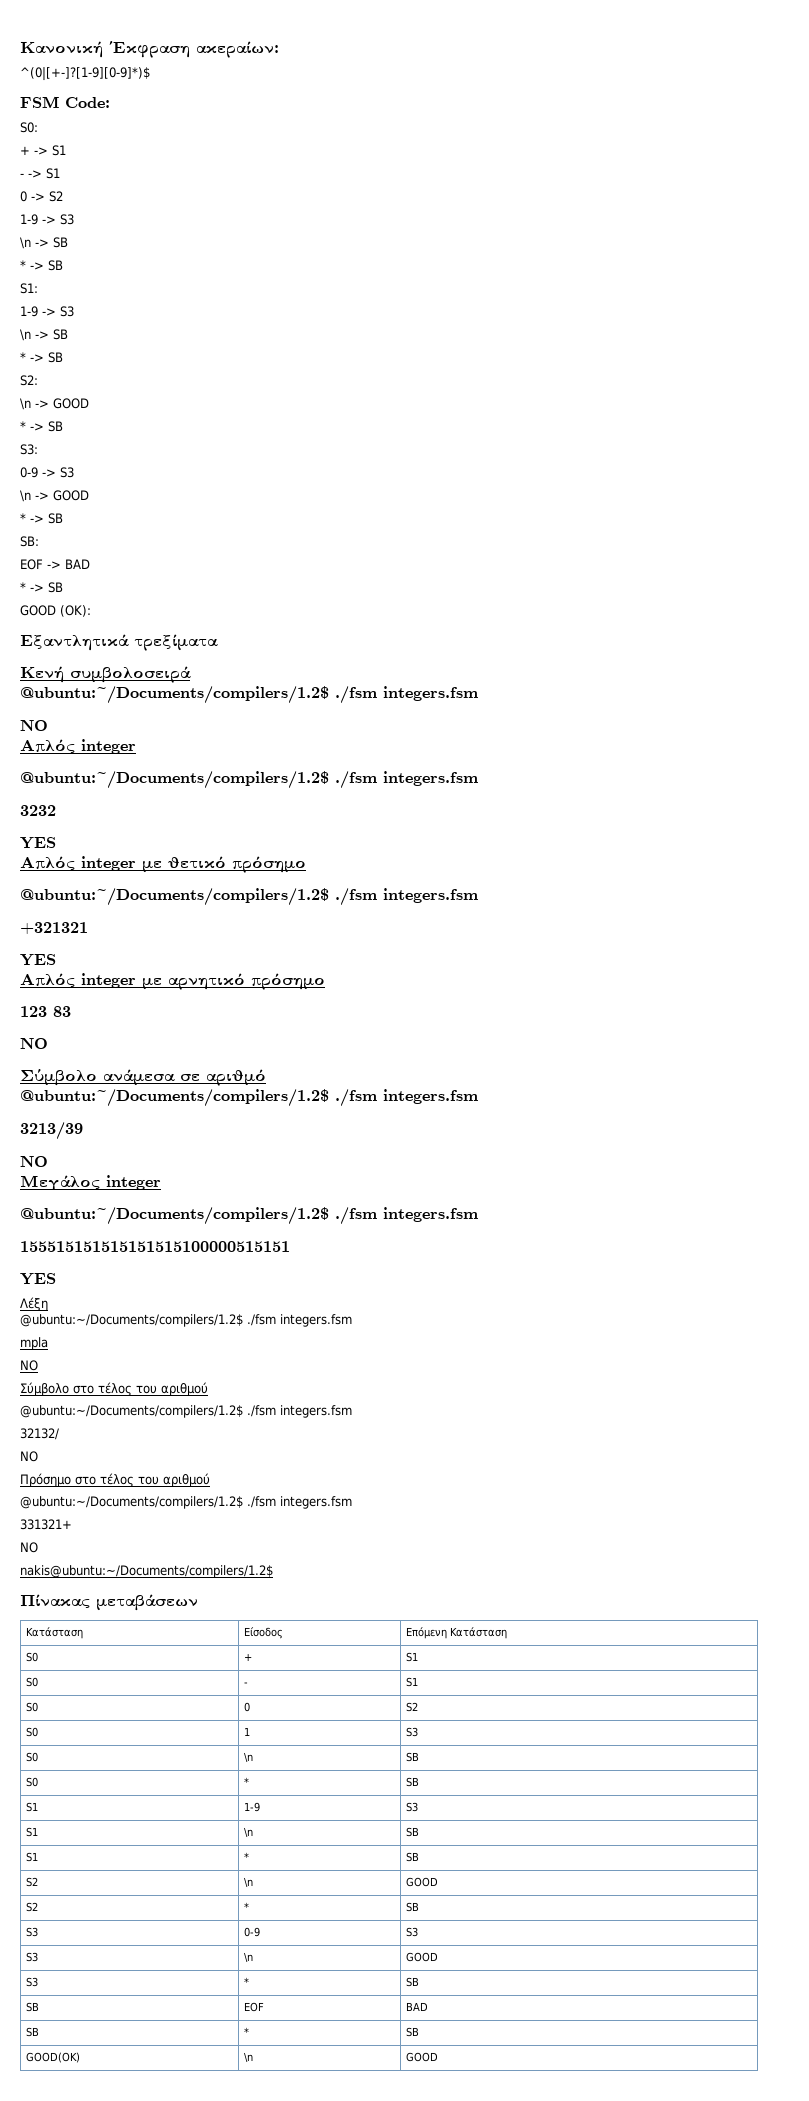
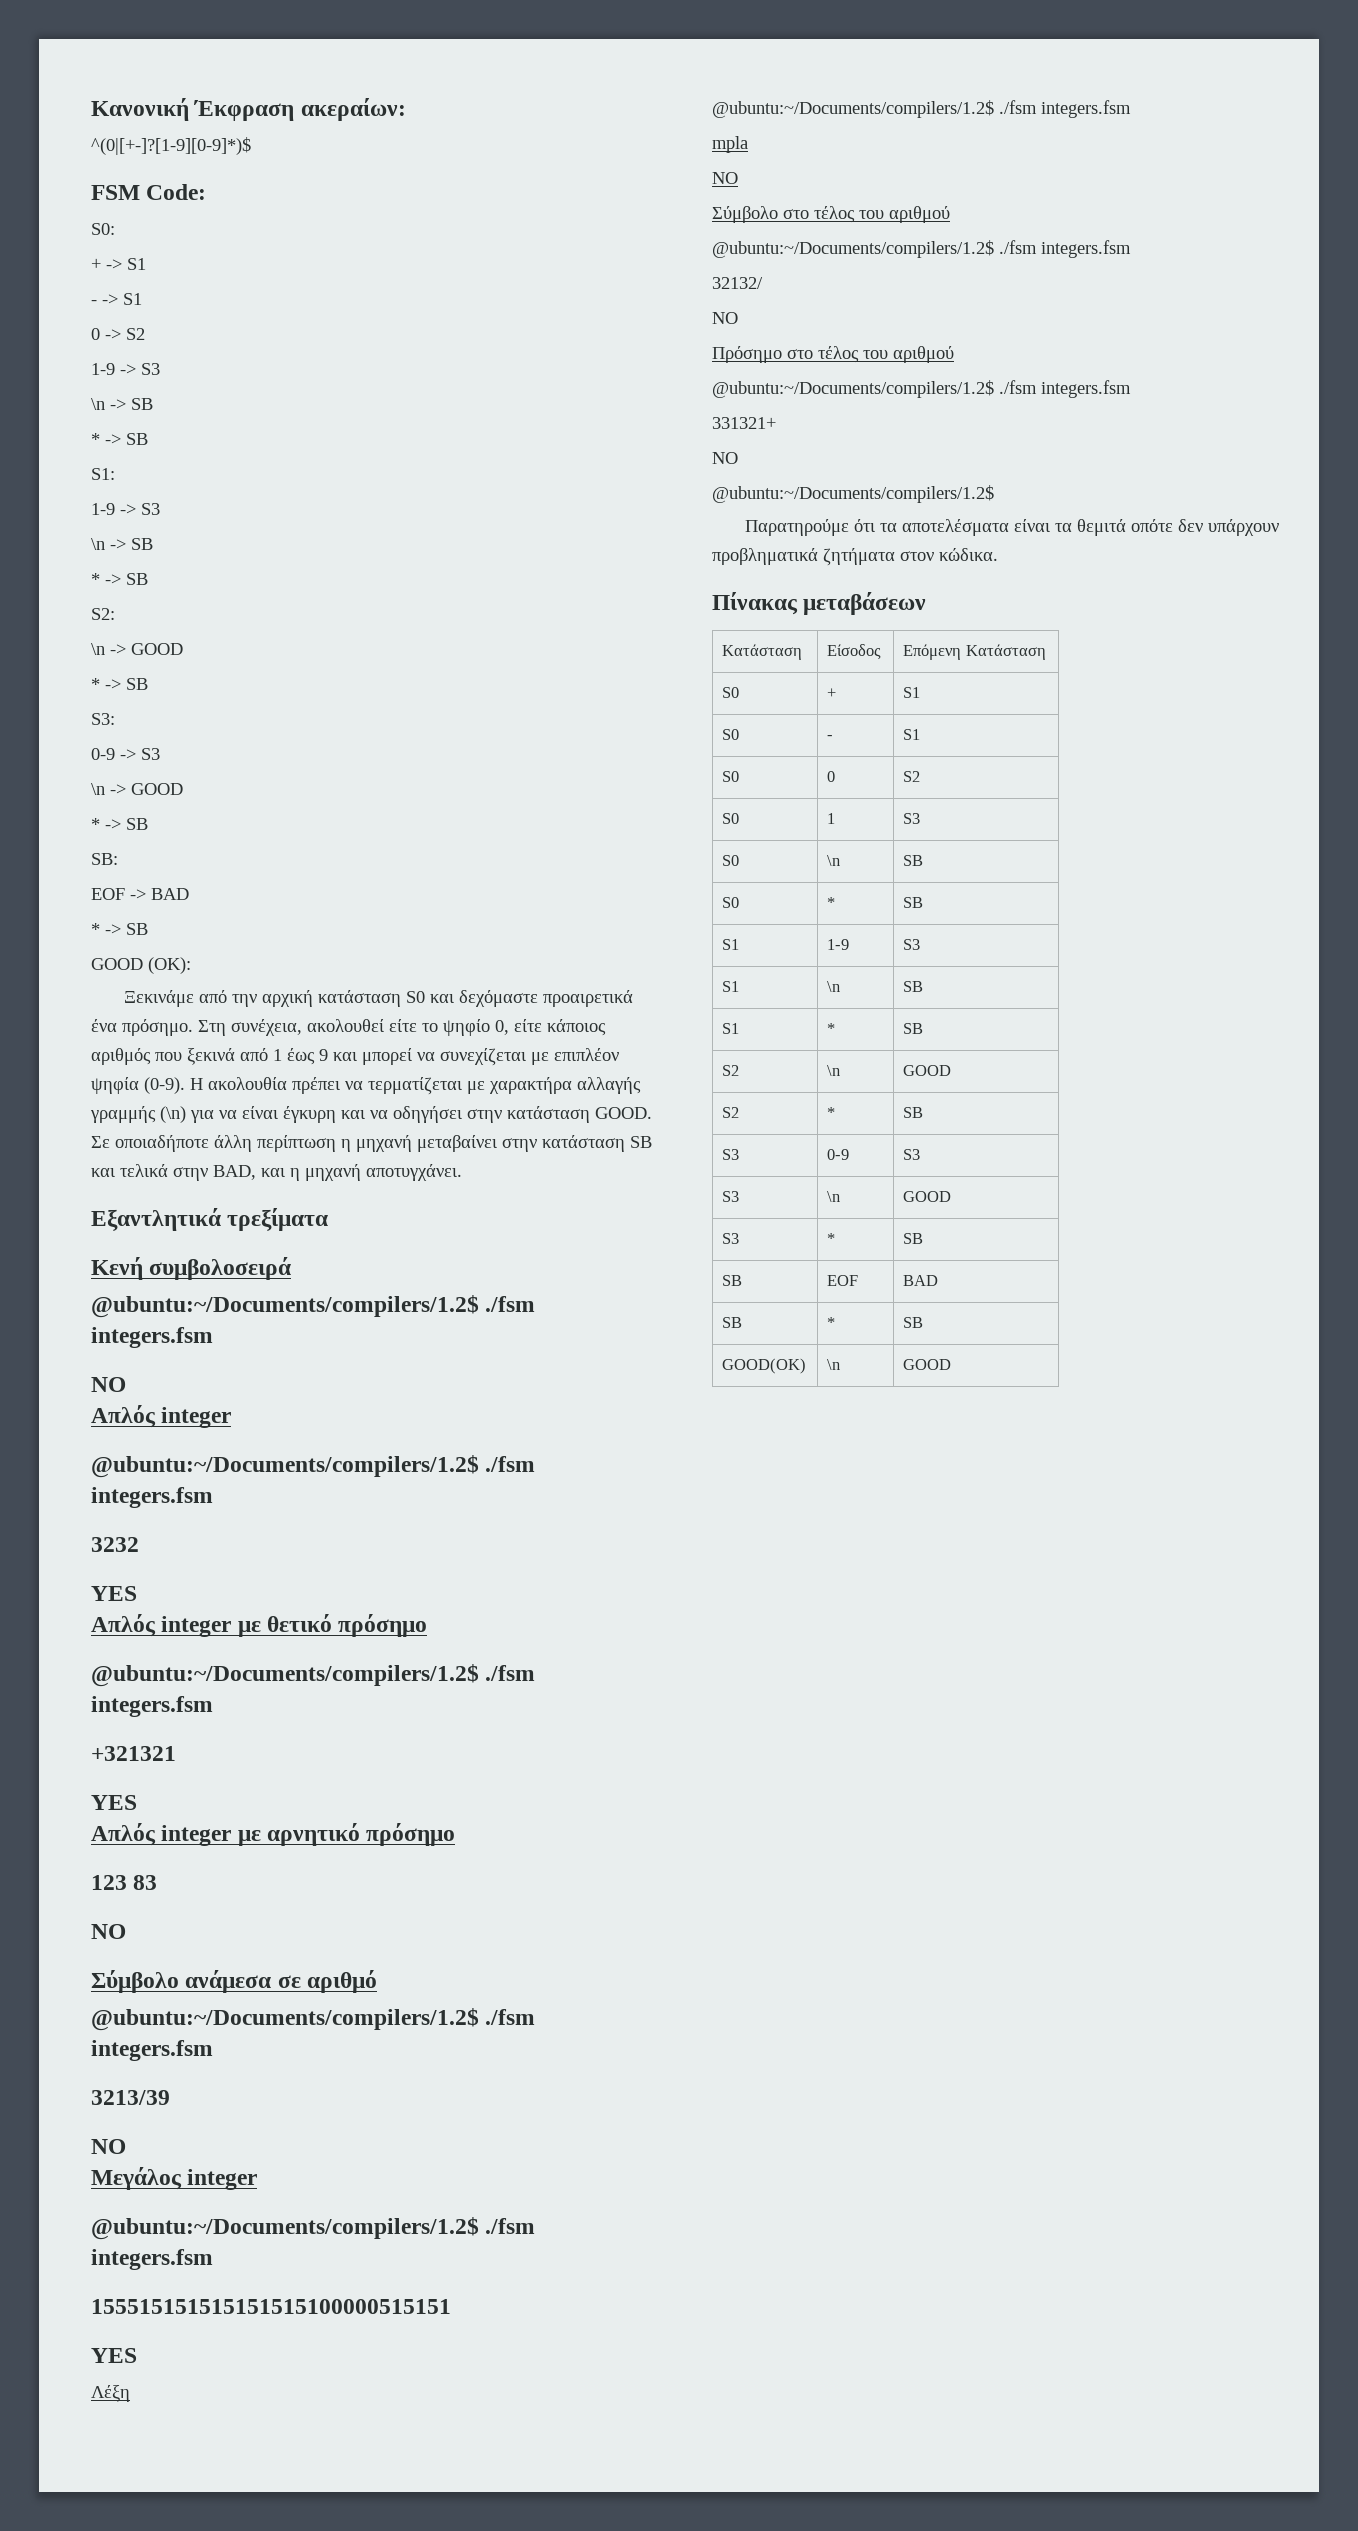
+ Ξεκινάμε από την αρχική κατάσταση S0 και δεχόμαστε προαιρετικά ένα πρόσημο. Στη συνέχεια, ακολουθεί είτε το ψηφίο 0, είτε κάποιος αριθμός που ξεκινά από 1 έως 9 και μπορεί να συνεχίζεται με επιπλέον ψηφία (0-9). Η ακολουθία πρέπει να τερματίζεται με χαρακτήρα αλλαγής γραμμής (\n) για να είναι έγκυρη και να οδηγήσει στην κατάσταση GOOD. Σε οποιαδήποτε άλλη περίπτωση η μηχανή μεταβαίνει στην κατάσταση SB και τελικά στην BAD, και η μηχανή αποτυγχάνει.
  331321+
  NO
- nakis@ubuntu:~/Documents/compilers/1.2$
+ @ubuntu:~/Documents/compilers/1.2$
+ Παρατηρούμε ότι τα αποτελέσματα είναι τα θεμιτά οπότε δεν υπάρχουν προβληματικά ζητήματα στον κώδικα.

